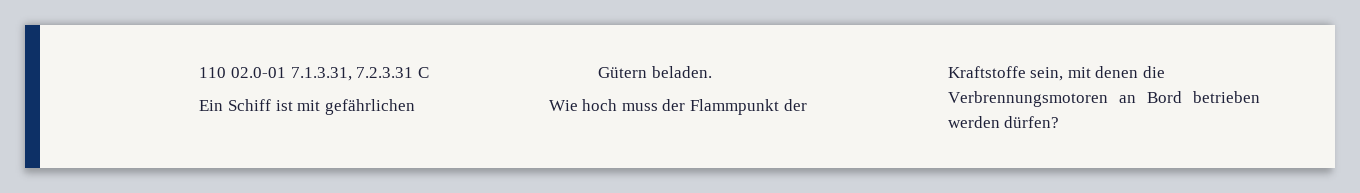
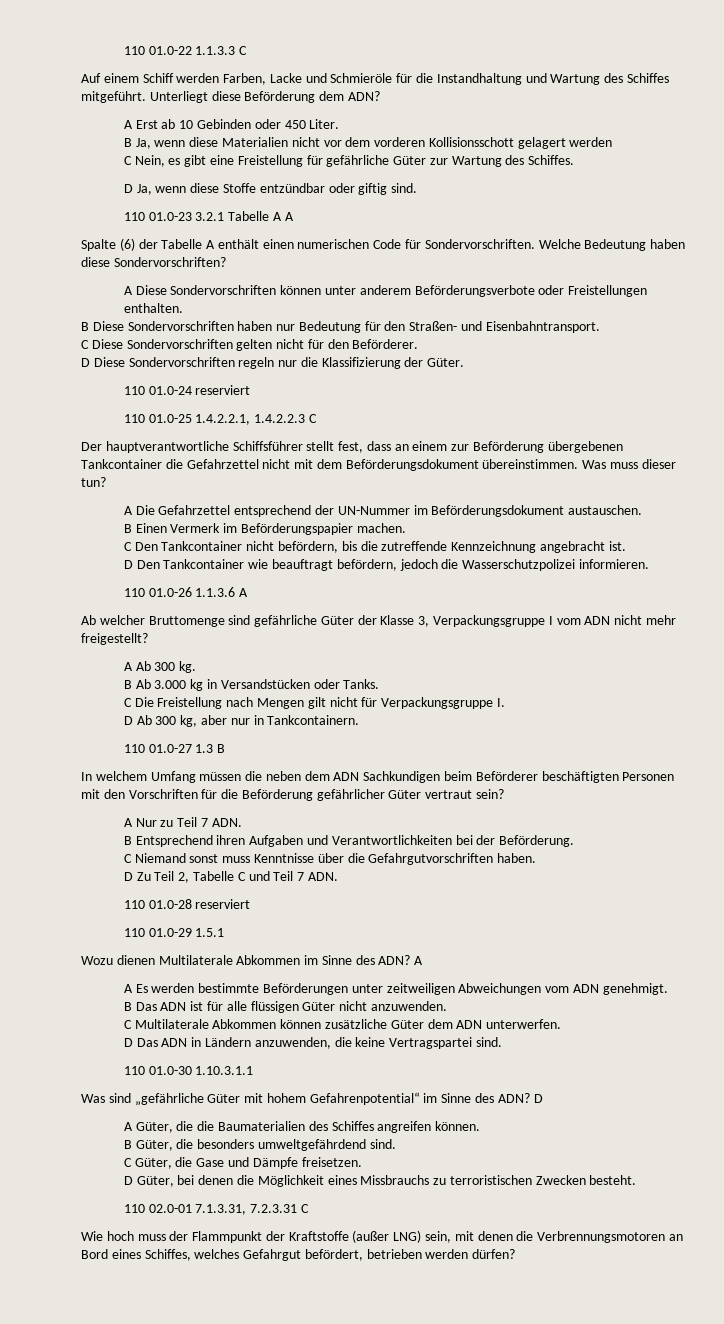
+ 110 01.0-22 1.1.3.3 C
+ Auf einem Schiff werden Farben, Lacke und Schmieröle für die Instandhaltung und Wartung des Schiffes mitgeführt. Unterliegt diese Beförderung dem ADN?
+ A Erst ab 10 Gebinden oder 450 Liter.
+ B Ja, wenn diese Materialien nicht vor dem vorderen Kollisionsschott gelagert werden
+ C Nein, es gibt eine Freistellung für gefährliche Güter zur Wartung des Schiffes.
+ D Ja, wenn diese Stoffe entzündbar oder giftig sind.
+ 110 01.0-23 3.2.1 Tabelle A A
+ Spalte (6) der Tabelle A enthält einen numerischen Code für Sondervorschriften. Welche Bedeutung haben diese Sondervorschriften?
+ A Diese Sondervorschriften können unter anderem Beförderungsverbote oder Freistellungen enthalten.
+ B Diese Sondervorschriften haben nur Bedeutung für den Straßen- und Eisenbahntransport.
+ C Diese Sondervorschriften gelten nicht für den Beförderer.
+ D Diese Sondervorschriften regeln nur die Klassifizierung der Güter.
+ 110 01.0-24 reserviert
+ 110 01.0-25 1.4.2.2.1, 1.4.2.2.3 C
+ Der hauptverantwortliche Schiffsführer stellt fest, dass an einem zur Beförderung übergebenen Tankcontainer die Gefahrzettel nicht mit dem Beförderungsdokument übereinstimmen. Was muss dieser tun?
+ A Die Gefahrzettel entsprechend der UN-Nummer im Beförderungsdokument austauschen.
+ B Einen Vermerk im Beförderungspapier machen.
+ C Den Tankcontainer nicht befördern, bis die zutreffende Kennzeichnung angebracht ist.
+ D Den Tankcontainer wie beauftragt befördern, jedoch die Wasserschutzpolizei informieren.
+ 110 01.0-26 1.1.3.6 A
+ Ab welcher Bruttomenge sind gefährliche Güter der Klasse 3, Verpackungsgruppe I vom ADN nicht mehr freigestellt?
+ A Ab 300 kg.
+ B Ab 3.000 kg in Versandstücken oder Tanks.
+ C Die Freistellung nach Mengen gilt nicht für Verpackungsgruppe I.
+ D Ab 300 kg, aber nur in Tankcontainern.
+ 110 01.0-27 1.3 B
+ In welchem Umfang müssen die neben dem ADN Sachkundigen beim Beförderer beschäftigten Personen mit den Vorschriften für die Beförderung gefährlicher Güter vertraut sein?
+ A Nur zu Teil 7 ADN.
+ B Entsprechend ihren Aufgaben und Verantwortlichkeiten bei der Beförderung.
+ C Niemand sonst muss Kenntnisse über die Gefahrgutvorschriften haben.
+ D Zu Teil 2, Tabelle C und Teil 7 ADN.
+ 110 01.0-28 reserviert
+ 110 01.0-29 1.5.1
+ Wozu dienen Multilaterale Abkommen im Sinne des ADN? A
+ A Es werden bestimmte Beförderungen unter zeitweiligen Abweichungen vom ADN genehmigt.
+ B Das ADN ist für alle flüssigen Güter nicht anzuwenden.
+ C Multilaterale Abkommen können zusätzliche Güter dem ADN unterwerfen.
+ D Das ADN in Ländern anzuwenden, die keine Vertragspartei sind.
+ 110 01.0-30 1.10.3.1.1
+ Was sind „gefährliche Güter mit hohem Gefahrenpotential“ im Sinne des ADN? D
+ A Güter, die die Baumaterialien des Schiffes angreifen können.
+ B Güter, die besonders umweltgefährdend sind.
+ C Güter, die Gase und Dämpfe freisetzen.
+ D Güter, bei denen die Möglichkeit eines Missbrauchs zu terroristischen Zwecken besteht.
  110 02.0-01 7.1.3.31, 7.2.3.31 C
- Ein Schiff ist mit gefährlichen Gütern beladen.
- Wie hoch muss der Flammpunkt der Kraftstoffe sein, mit denen die Verbrennungsmotoren an Bord betrieben werden dürfen?
+ Wie hoch muss der Flammpunkt der Kraftstoffe (außer LNG) sein, mit denen die Verbrennungsmotoren an Bord eines Schiffes, welches Gefahrgut befördert, betrieben werden dürfen?

